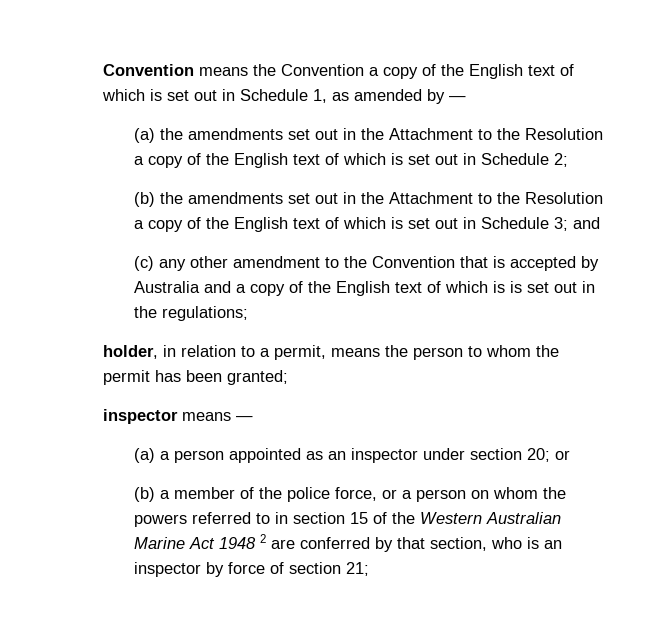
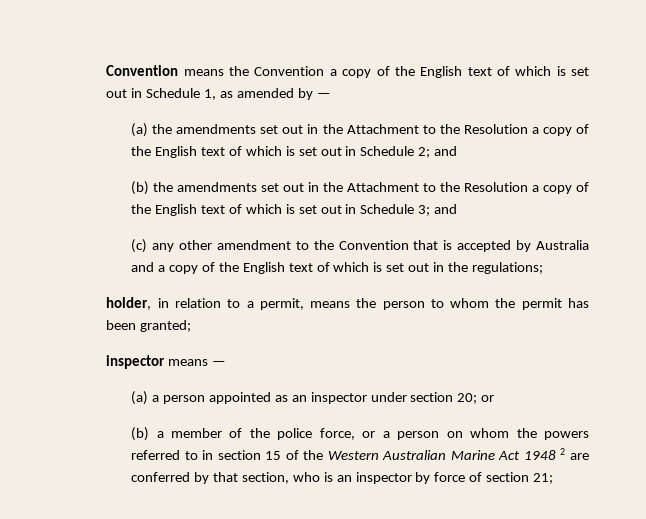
- (a) the amendments set out in the Attachment to the Resolution a copy of the English text of which is set out in Schedule 2;
+ (a) the amendments set out in the Attachment to the Resolution a copy of the English text of which is set out in Schedule 2; and
- (c) any other amendment to the Convention that is accepted by Australia and a copy of the English text of which is is set out in the regulations;
+ (c) any other amendment to the Convention that is accepted by Australia and a copy of the English text of which is set out in the regulations;

